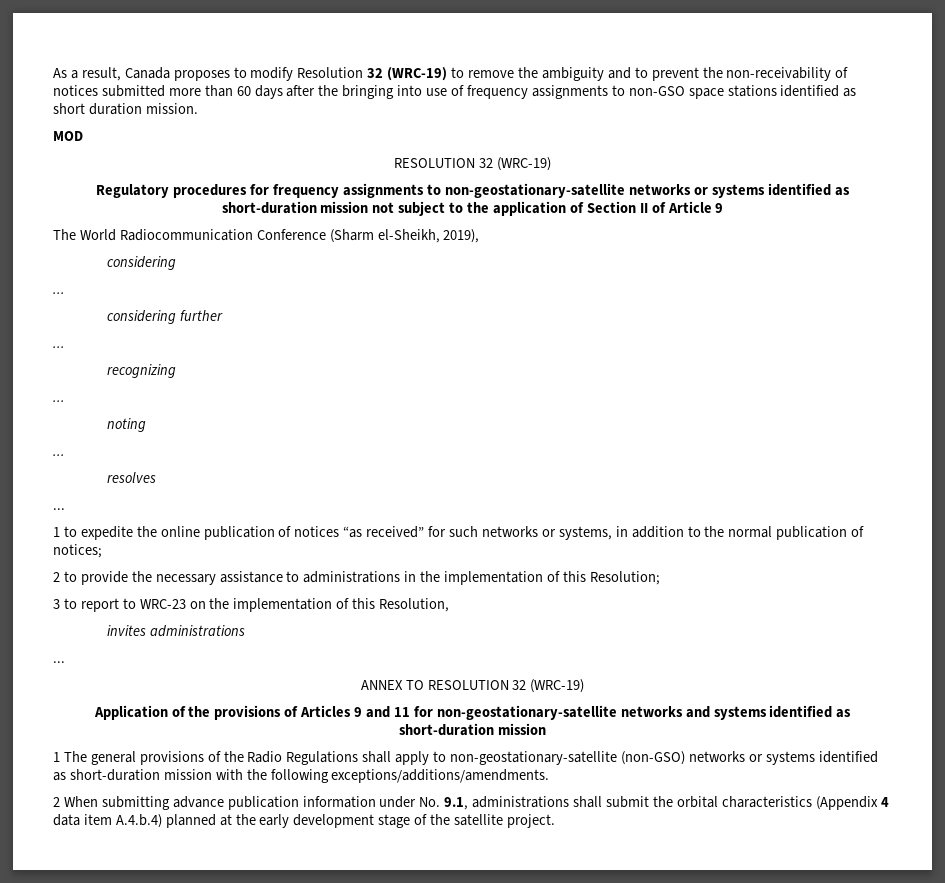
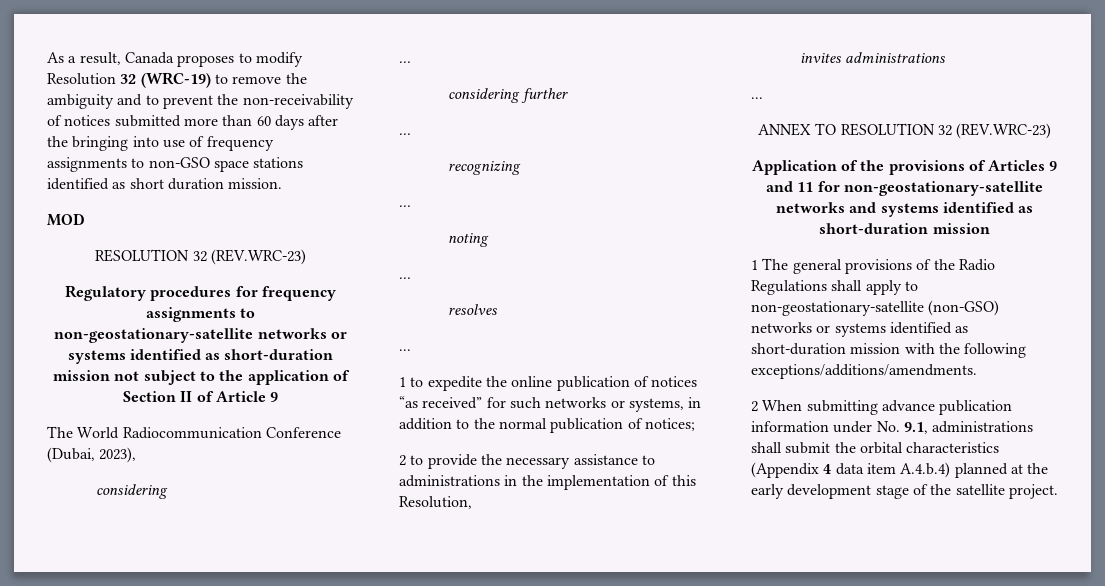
  MOD
- RESOLUTION 32 (WRC-19)
+ RESOLUTION 32 (REV.WRC-23)
- The World Radiocommunication Conference (Sharm el-Sheikh, 2019),
+ The World Radiocommunication Conference (Dubai, 2023),
- 2 to provide the necessary assistance to administrations in the implementation of this Resolution;
- 3 to report to WRC-23 on the implementation of this Resolution,
+ 2 to provide the necessary assistance to administrations in the implementation of this Resolution,
- ANNEX TO RESOLUTION 32 (WRC-19)
+ ANNEX TO RESOLUTION 32 (REV.WRC-23)

